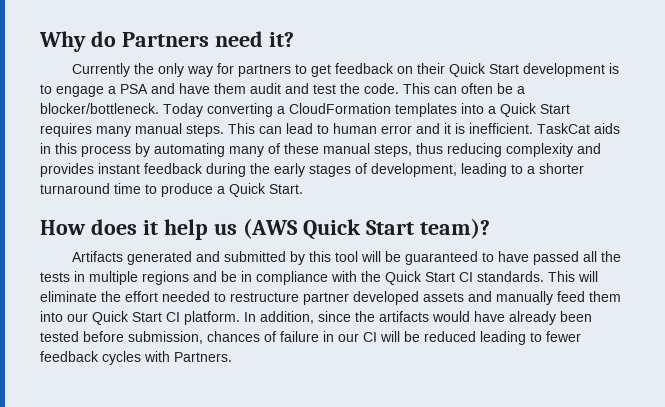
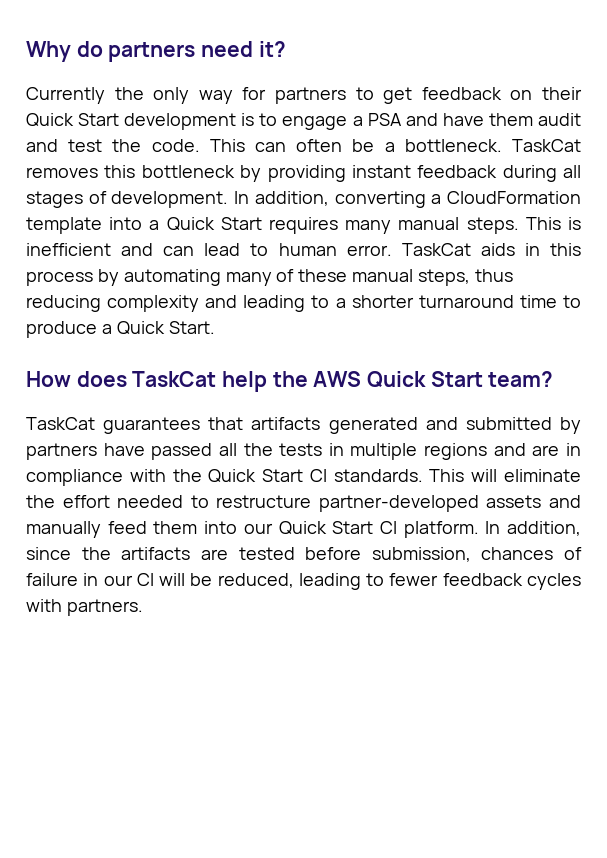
- Why do Partners need it?
+ Why do partners need it?
- This can often be a blocker/bottleneck. Today converting a CloudFormation templates into a Quick Start requires many manual steps.
+ This can often be a bottleneck. TaskCat removes this bottleneck by providing instant feedback during all stages of development. In addition, converting a CloudFormation template into a Quick Start requires many manual steps.
- This can lead to human error and it is inefficient.
+ This is inefficient and can lead to human error.
- TaskCat aids in this process by automating many of these manual steps, thus reducing complexity and provides instant feedback during the early stages of development, leading to a shorter turnaround time to produce a Quick Start.
+ TaskCat aids in this process by automating many of these manual steps, thus reducing complexity and leading to a shorter turnaround time to produce a Quick Start.
- How does it help us (AWS Quick Start team)?
- Artifacts generated and submitted by this tool will be guaranteed to have passed all the tests in multiple regions and be in compliance with the Quick Start CI standards.
+ How does TaskCat help the AWS Quick Start team?
+ TaskCat guarantees that artifacts generated and submitted by partners have passed all the tests in multiple regions and are in compliance with the Quick Start CI standards.
- This will eliminate the effort needed to restructure partner developed assets and manually feed them into our Quick Start CI platform.
+ This will eliminate the effort needed to restructure partner-developed assets and manually feed them into our Quick Start CI platform.
- In addition, since the artifacts would have already been tested before submission, chances of failure in our CI will be reduced leading to fewer feedback cycles with Partners.
+ In addition, since the artifacts are tested before submission, chances of failure in our CI will be reduced, leading to fewer feedback cycles with partners.

